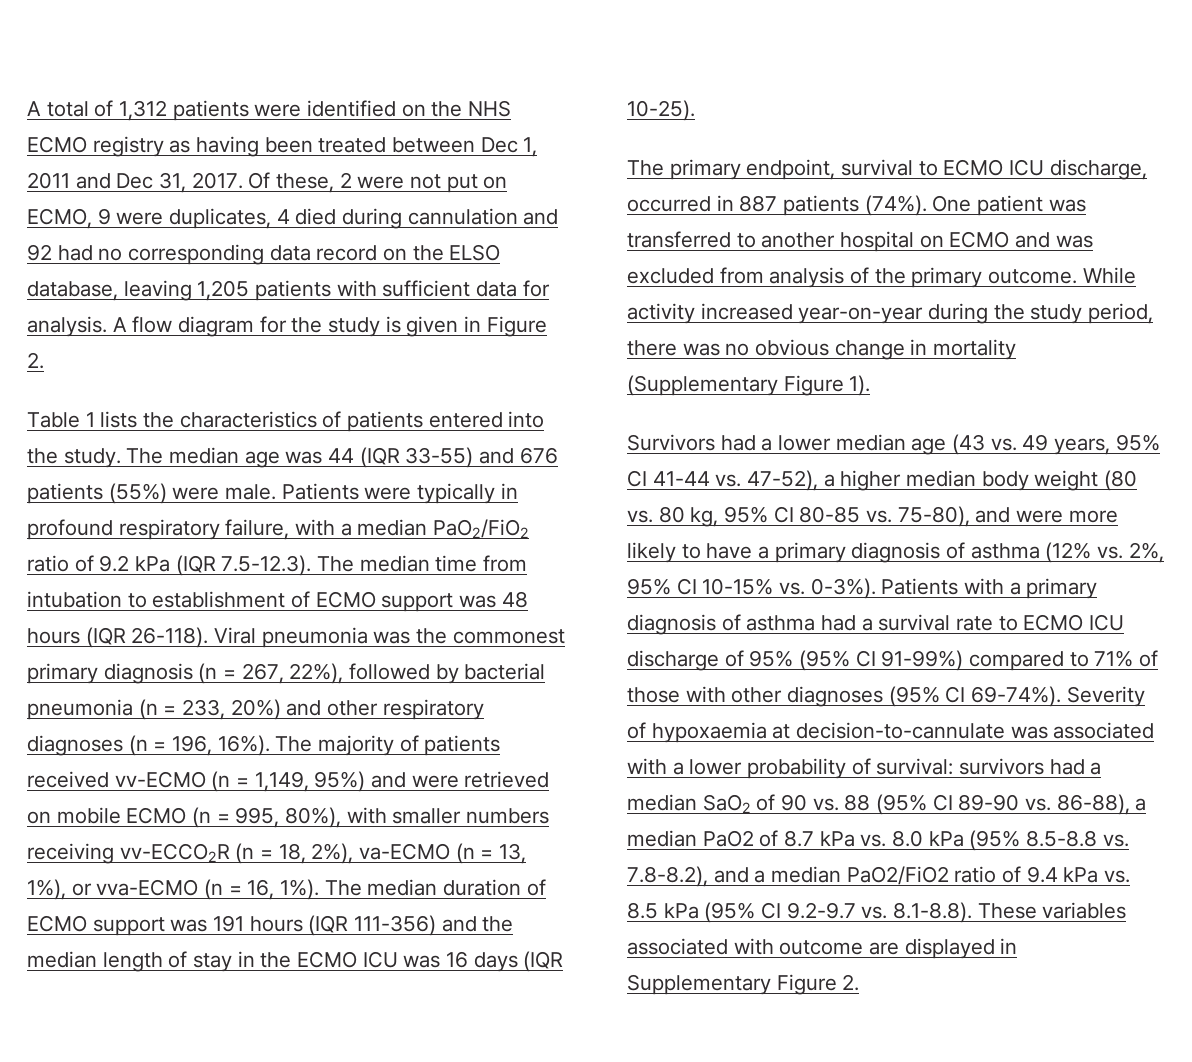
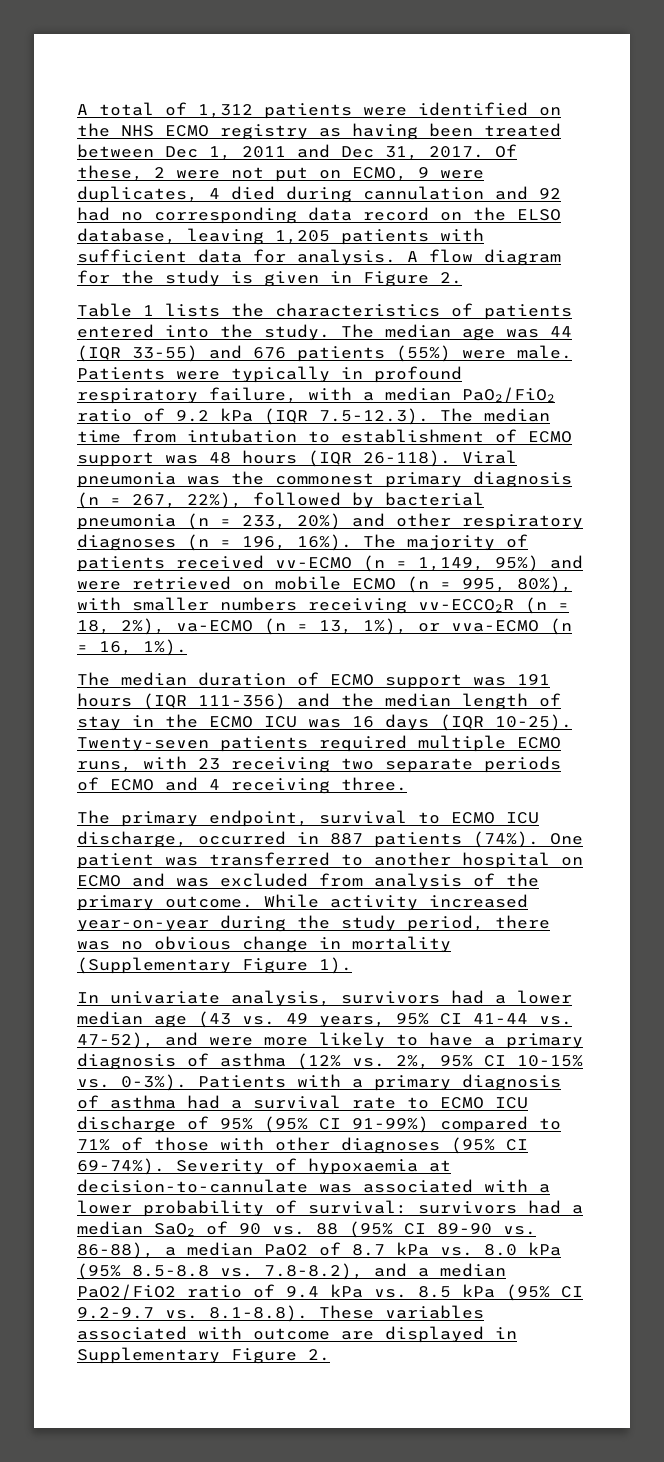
- The majority of patients received vv-ECMO (n = 1,149, 95%) and were retrieved on mobile ECMO (n = 995, 80%), with smaller numbers receiving vv-ECCO2R (n = 18, 2%), va-ECMO (n = 13, 1%), or vva-ECMO (n = 16, 1%). The median duration of ECMO support was 191 hours (IQR 111-356) and the median length of stay in the ECMO ICU was 16 days (IQR 10-25).
+ The majority of patients received vv-ECMO (n = 1,149, 95%) and were retrieved on mobile ECMO (n = 995, 80%), with smaller numbers receiving vv-ECCO2R (n = 18, 2%), va-ECMO (n = 13, 1%), or vva-ECMO (n = 16, 1%).
+ The median duration of ECMO support was 191 hours (IQR 111-356) and the median length of stay in the ECMO ICU was 16 days (IQR 10-25). Twenty-seven patients required multiple ECMO runs, with 23 receiving two separate periods of ECMO and 4 receiving three.
- Survivors had a lower median age (43 vs. 49 years, 95% CI 41-44 vs. 47-52), a higher median body weight (80 vs. 80 kg, 95% CI 80-85 vs. 75-80), and were more likely to have a primary diagnosis of asthma (12% vs. 2%, 95% CI 10-15% vs. 0-3%).
+ In univariate analysis, survivors had a lower median age (43 vs. 49 years, 95% CI 41-44 vs. 47-52), and were more likely to have a primary diagnosis of asthma (12% vs. 2%, 95% CI 10-15% vs. 0-3%).

